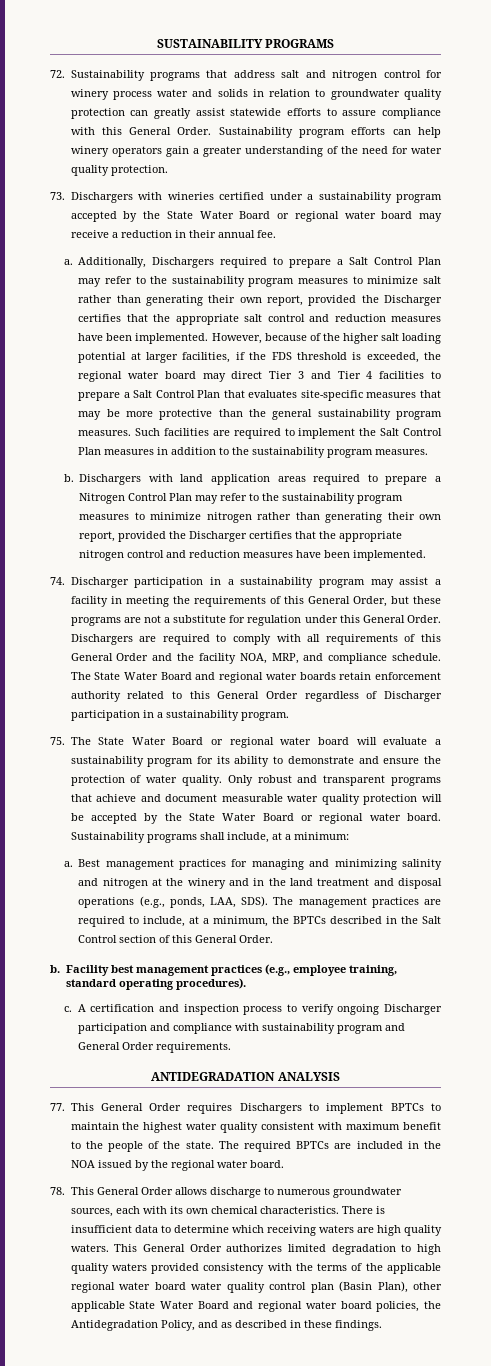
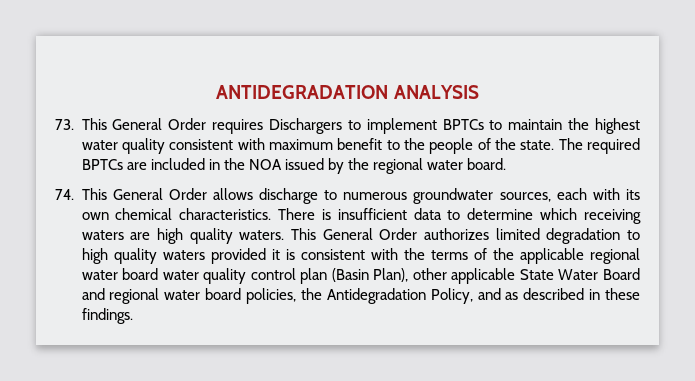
- SUSTAINABILITY PROGRAMS
- 72. Sustainability programs that address salt and nitrogen control for winery process water and solids in relation to groundwater quality protection can greatly assist statewide efforts to assure compliance with this General Order. Sustainability program efforts can help winery operators gain a greater understanding of the need for water quality protection.
- 73. Dischargers with wineries certified under a sustainability program accepted by the State Water Board or regional water board may receive a reduction in their annual fee.
- a. Additionally, Dischargers required to prepare a Salt Control Plan may refer to the sustainability program measures to minimize salt rather than generating their own report, provided the Discharger certifies that the appropriate salt control and reduction measures have been implemented. However, because of the higher salt loading potential at larger facilities, if the FDS threshold is exceeded, the regional water board may direct Tier 3 and Tier 4 facilities to prepare a Salt Control Plan that evaluates site-specific measures that may be more protective than the general sustainability program measures. Such facilities are required to implement the Salt Control Plan measures in addition to the sustainability program measures.
- b. Dischargers with land application areas required to prepare a Nitrogen Control Plan may refer to the sustainability program measures to minimize nitrogen rather than generating their own report, provided the Discharger certifies that the appropriate nitrogen control and reduction measures have been implemented.
- 74. Discharger participation in a sustainability program may assist a facility in meeting the requirements of this General Order, but these programs are not a substitute for regulation under this General Order. Dischargers are required to comply with all requirements of this General Order and the facility NOA, MRP, and compliance schedule. The State Water Board and regional water boards retain enforcement authority related to this General Order regardless of Discharger participation in a sustainability program.
- 75. The State Water Board or regional water board will evaluate a sustainability program for its ability to demonstrate and ensure the protection of water quality. Only robust and transparent programs that achieve and document measurable water quality protection will be accepted by the State Water Board or regional water board. Sustainability programs shall include, at a minimum:
- a. Best management practices for managing and minimizing salinity and nitrogen at the winery and in the land treatment and disposal operations (e.g., ponds, LAA, SDS). The management practices are required to include, at a minimum, the BPTCs described in the Salt Control section of this General Order.
- b. Facility best management practices (e.g., employee training, standard operating procedures).
- c. A certification and inspection process to verify ongoing Discharger participation and compliance with sustainability program and General Order requirements.
- 77. This General Order requires Dischargers to implement BPTCs to maintain the highest water quality consistent with maximum benefit to the people of the state.
+ 73. This General Order requires Dischargers to implement BPTCs to maintain the highest water quality consistent with maximum benefit to the people of the state.
- 78. This General Order allows discharge to numerous groundwater sources, each with its own chemical characteristics.
+ 74. This General Order allows discharge to numerous groundwater sources, each with its own chemical characteristics.
- This General Order authorizes limited degradation to high quality waters provided consistency with the terms of the applicable regional water board water quality control plan (Basin Plan), other applicable State Water Board and regional water board policies, the Antidegradation Policy, and as described in these findings.
+ This General Order authorizes limited degradation to high quality waters provided it is consistent with the terms of the applicable regional water board water quality control plan (Basin Plan), other applicable State Water Board and regional water board policies, the Antidegradation Policy, and as described in these findings.

